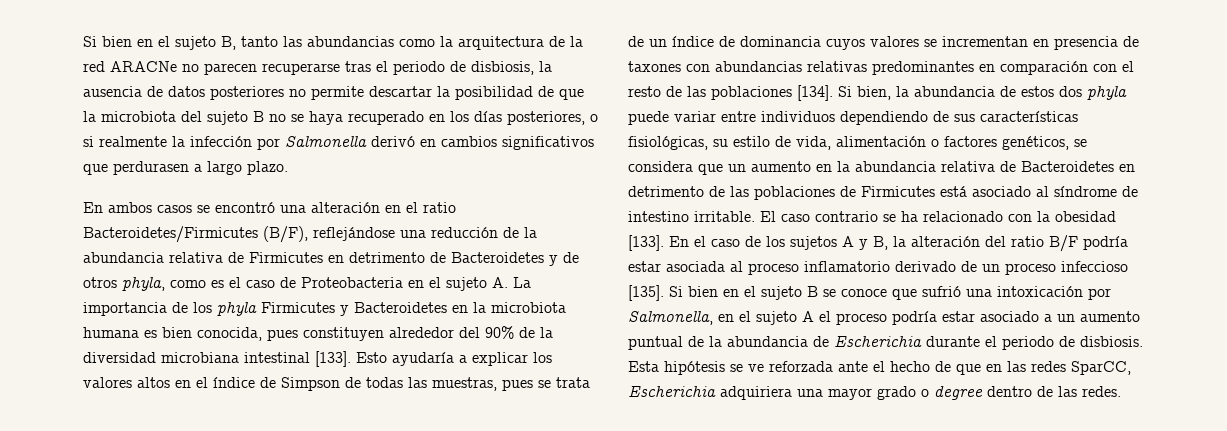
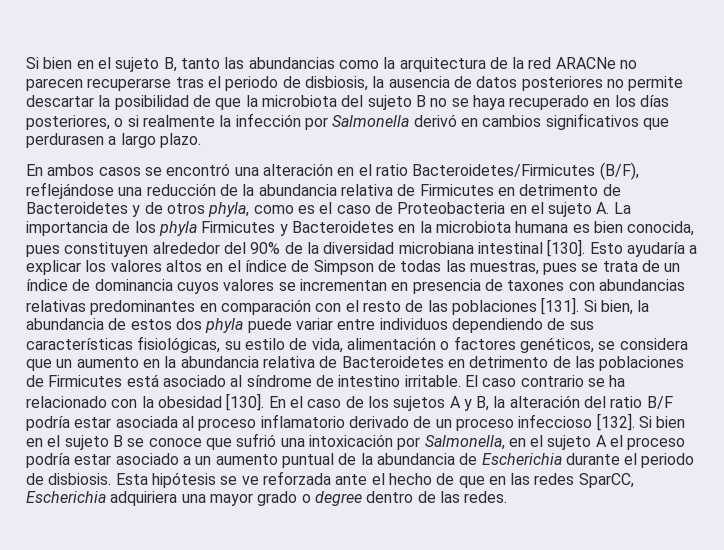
- En ambos casos se encontró una alteración en el ratio Bacteroidetes/Firmicutes (B/F), reflejándose una reducción de la abundancia relativa de Firmicutes en detrimento de Bacteroidetes y de otros phyla, como es el caso de Proteobacteria en el sujeto A. La importancia de los phyla Firmicutes y Bacteroidetes en la microbiota humana es bien conocida, pues constituyen alrededor del 90% de la diversidad microbiana intestinal [133].
+ En ambos casos se encontró una alteración en el ratio Bacteroidetes/Firmicutes (B/F), reflejándose una reducción de la abundancia relativa de Firmicutes en detrimento de Bacteroidetes y de otros phyla, como es el caso de Proteobacteria en el sujeto A. La importancia de los phyla Firmicutes y Bacteroidetes en la microbiota humana es bien conocida, pues constituyen alrededor del 90% de la diversidad microbiana intestinal [130].
- Esto ayudaría a explicar los valores altos en el índice de Simpson de todas las muestras, pues se trata de un índice de dominancia cuyos valores se incrementan en presencia de taxones con abundancias relativas predominantes en comparación con el resto de las poblaciones [134].
+ Esto ayudaría a explicar los valores altos en el índice de Simpson de todas las muestras, pues se trata de un índice de dominancia cuyos valores se incrementan en presencia de taxones con abundancias relativas predominantes en comparación con el resto de las poblaciones [131].
- El caso contrario se ha relacionado con la obesidad [133].
+ El caso contrario se ha relacionado con la obesidad [130].
- En el caso de los sujetos A y B, la alteración del ratio B/F podría estar asociada al proceso inflamatorio derivado de un proceso infeccioso [135].
+ En el caso de los sujetos A y B, la alteración del ratio B/F podría estar asociada al proceso inflamatorio derivado de un proceso infeccioso [132].

